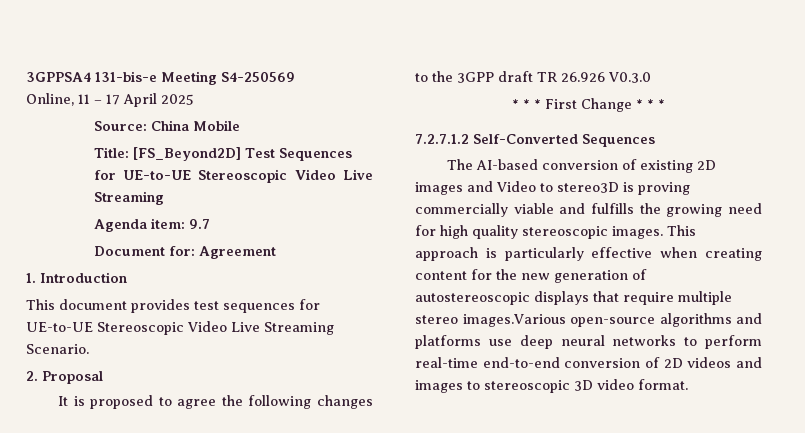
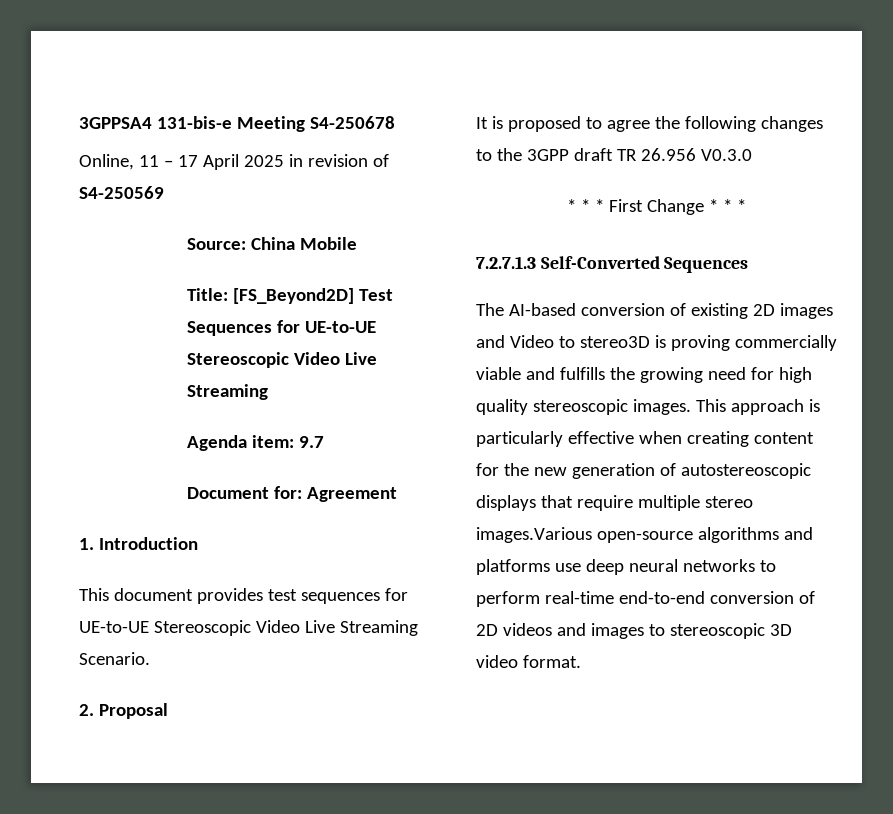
- 3GPPSA4 131-bis-e Meeting S4-250569
+ 3GPPSA4 131-bis-e Meeting S4-250678
- Online, 11 – 17 April 2025
+ Online, 11 – 17 April 2025 in revision of S4-250569
- It is proposed to agree the following changes to the 3GPP draft TR 26.926 V0.3.0
+ It is proposed to agree the following changes to the 3GPP draft TR 26.956 V0.3.0
- 7.2.7.1.2 Self-Converted Sequences
+ 7.2.7.1.3 Self-Converted Sequences

